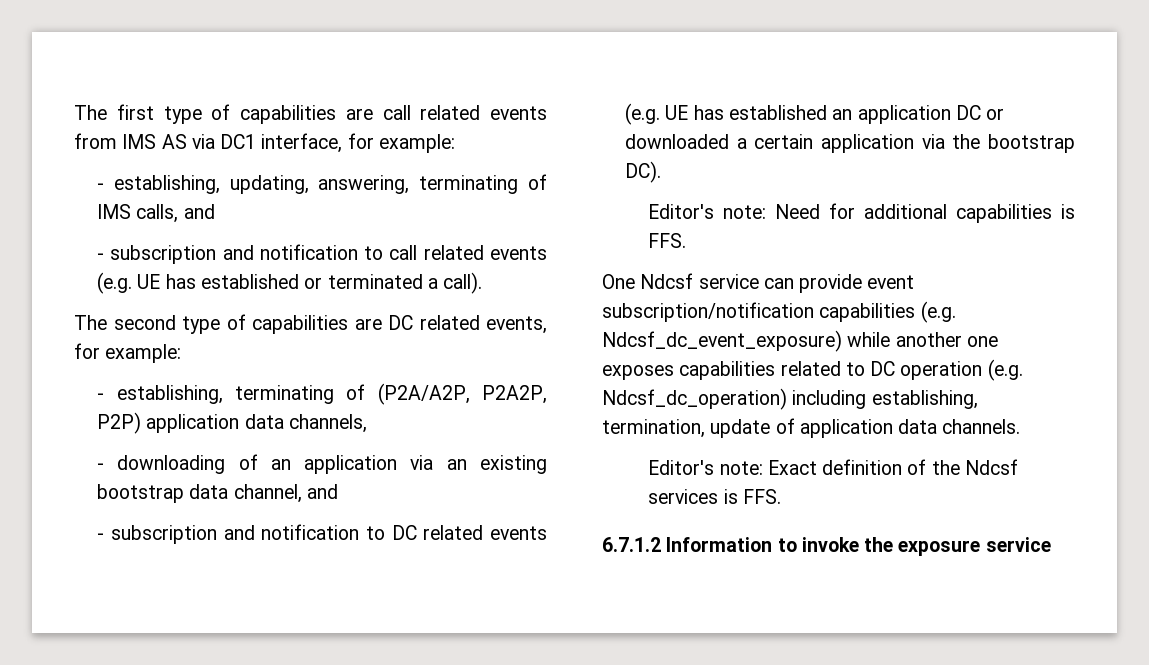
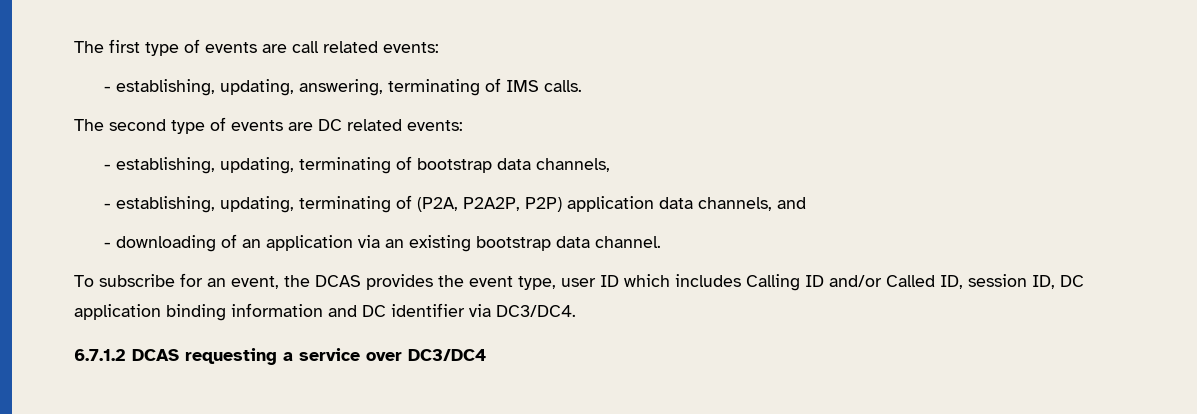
- The first type of capabilities are call related events from IMS AS via DC1 interface, for example:
+ The first type of events are call related events:
- - establishing, updating, answering, terminating of IMS calls, and
- - subscription and notification to call related events (e.g. UE has established or terminated a call).
+ - establishing, updating, answering, terminating of IMS calls.
- The second type of capabilities are DC related events, for example:
- - establishing, terminating of (P2A/A2P, P2A2P, P2P) application data channels,
+ The second type of events are DC related events:
+ - establishing, updating, terminating of bootstrap data channels,
+ - establishing, updating, terminating of (P2A, P2A2P, P2P) application data channels, and
- - downloading of an application via an existing bootstrap data channel, and
- - subscription and notification to DC related events (e.g. UE has established an application DC or downloaded a certain application via the bootstrap DC).
- Editor's note: Need for additional capabilities is FFS.
- One Ndcsf service can provide event subscription/notification capabilities (e.g. Ndcsf_dc_event_exposure) while another one exposes capabilities related to DC operation (e.g. Ndcsf_dc_operation) including establishing, termination, update of application data channels.
- Editor's note: Exact definition of the Ndcsf services is FFS.
- 6.7.1.2 Information to invoke the exposure service
+ - downloading of an application via an existing bootstrap data channel.
+ To subscribe for an event, the DCAS provides the event type, user ID which includes Calling ID and/or Called ID, session ID, DC application binding information and DC identifier via DC3/DC4.
+ 6.7.1.2 DCAS requesting a service over DC3/DC4

